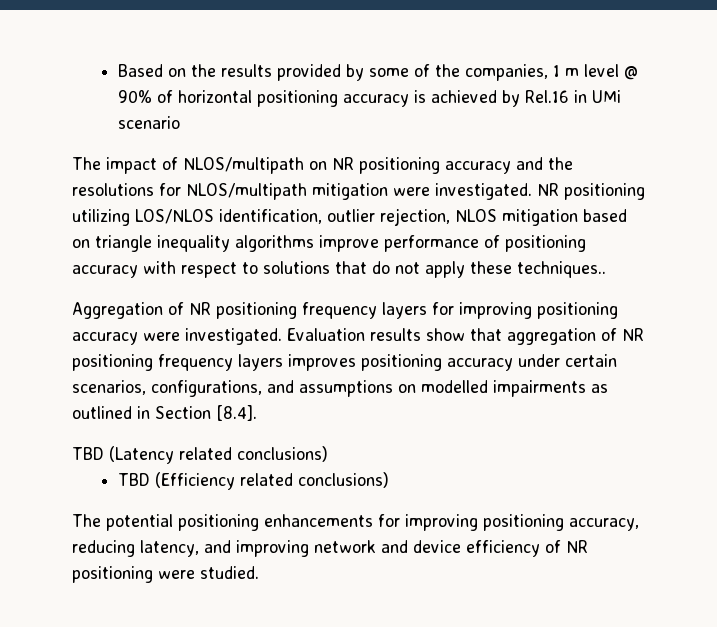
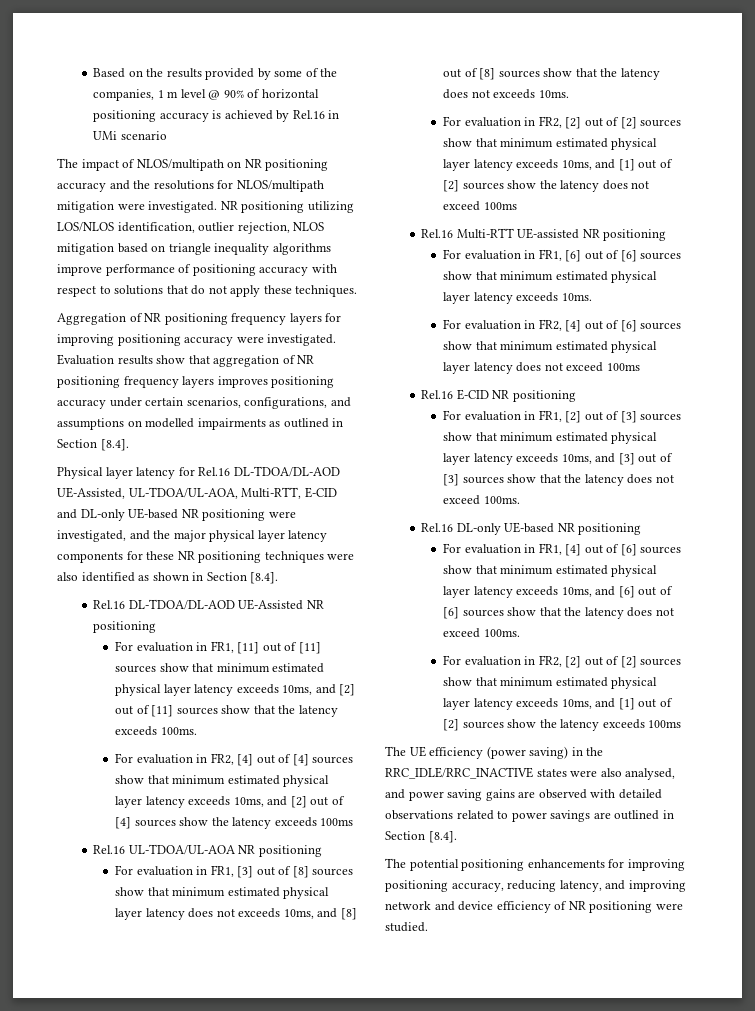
- NR positioning utilizing LOS/NLOS identification, outlier rejection, NLOS mitigation based on triangle inequality algorithms improve performance of positioning accuracy with respect to solutions that do not apply these techniques..
+ NR positioning utilizing LOS/NLOS identification, outlier rejection, NLOS mitigation based on triangle inequality algorithms improve performance of positioning accuracy with respect to solutions that do not apply these techniques.
- TBD (Latency related conclusions)
- TBD (Efficiency related conclusions)
+ Physical layer latency for Rel.16 DL-TDOA/DL-AOD UE-Assisted, UL-TDOA/UL-AOA, Multi-RTT, E-CID and DL-only UE-based NR positioning were investigated, and the major physical layer latency components for these NR positioning techniques were also identified as shown in Section [8.4].
+ Rel.16 DL-TDOA/DL-AOD UE-Assisted NR positioning
+ For evaluation in FR1, [11] out of [11] sources show that minimum estimated physical layer latency exceeds 10ms, and [2] out of [11] sources show that the latency exceeds 100ms.
+ For evaluation in FR2, [4] out of [4] sources show that minimum estimated physical layer latency exceeds 10ms, and [2] out of [4] sources show the latency exceeds 100ms
+ Rel.16 UL-TDOA/UL-AOA NR positioning
+ For evaluation in FR1, [3] out of [8] sources show that minimum estimated physical layer latency does not exceeds 10ms, and [8] out of [8] sources show that the latency does not exceeds 10ms.
+ For evaluation in FR2, [2] out of [2] sources show that minimum estimated physical layer latency exceeds 10ms, and [1] out of [2] sources show the latency does not exceed 100ms
+ Rel.16 Multi-RTT UE-assisted NR positioning
+ For evaluation in FR1, [6] out of [6] sources show that minimum estimated physical layer latency exceeds 10ms.
+ For evaluation in FR2, [4] out of [6] sources show that minimum estimated physical layer latency does not exceed 100ms
+ Rel.16 E-CID NR positioning
+ For evaluation in FR1, [2] out of [3] sources show that minimum estimated physical layer latency exceeds 10ms, and [3] out of [3] sources show that the latency does not exceed 100ms.
+ Rel.16 DL-only UE-based NR positioning
+ For evaluation in FR1, [4] out of [6] sources show that minimum estimated physical layer latency exceeds 10ms, and [6] out of [6] sources show that the latency does not exceed 100ms.
+ For evaluation in FR2, [2] out of [2] sources show that minimum estimated physical layer latency exceeds 10ms, and [1] out of [2] sources show the latency exceeds 100ms
+ The UE efficiency (power saving) in the RRC_IDLE/RRC_INACTIVE states were also analysed, and power saving gains are observed with detailed observations related to power savings are outlined in Section [8.4].

